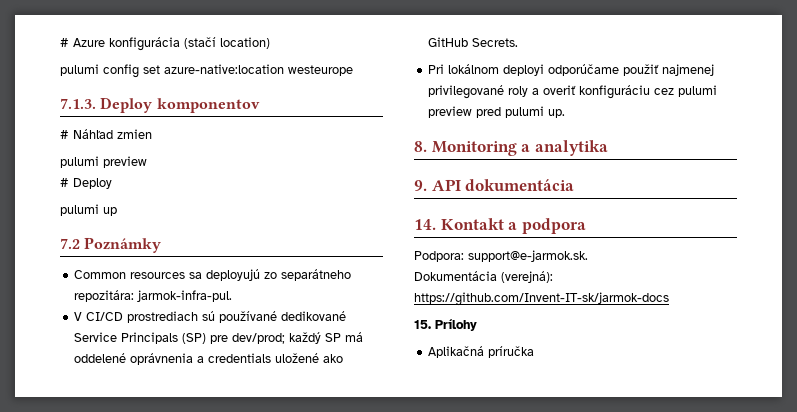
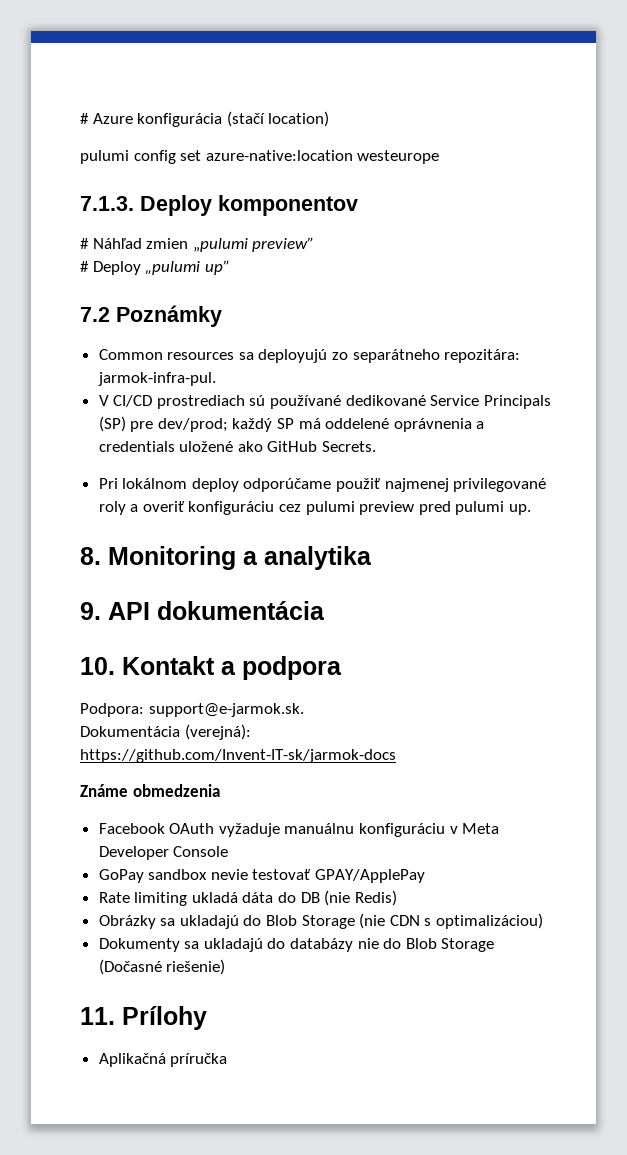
- # Náhľad zmien
- pulumi preview
+ # Náhľad zmien „pulumi preview”
- # Deploy
- pulumi up
+ # Deploy „pulumi up”
- Pri lokálnom deployi odporúčame použiť najmenej privilegované roly a overiť konfiguráciu cez pulumi preview pred pulumi up.
+ Pri lokálnom deploy odporúčame použiť najmenej privilegované roly a overiť konfiguráciu cez pulumi preview pred pulumi up.
- 14. Kontakt a podpora
+ 10. Kontakt a podpora
- 15. Prílohy
+ Známe obmedzenia
+ Facebook OAuth vyžaduje manuálnu konfiguráciu v Meta Developer Console
+ GoPay sandbox nevie testovať GPAY/ApplePay
+ Rate limiting ukladá dáta do DB (nie Redis)
+ Obrázky sa ukladajú do Blob Storage (nie CDN s optimalizáciou)
+ Dokumenty sa ukladajú do databázy nie do Blob Storage (Dočasné riešenie)
+ 11. Prílohy

